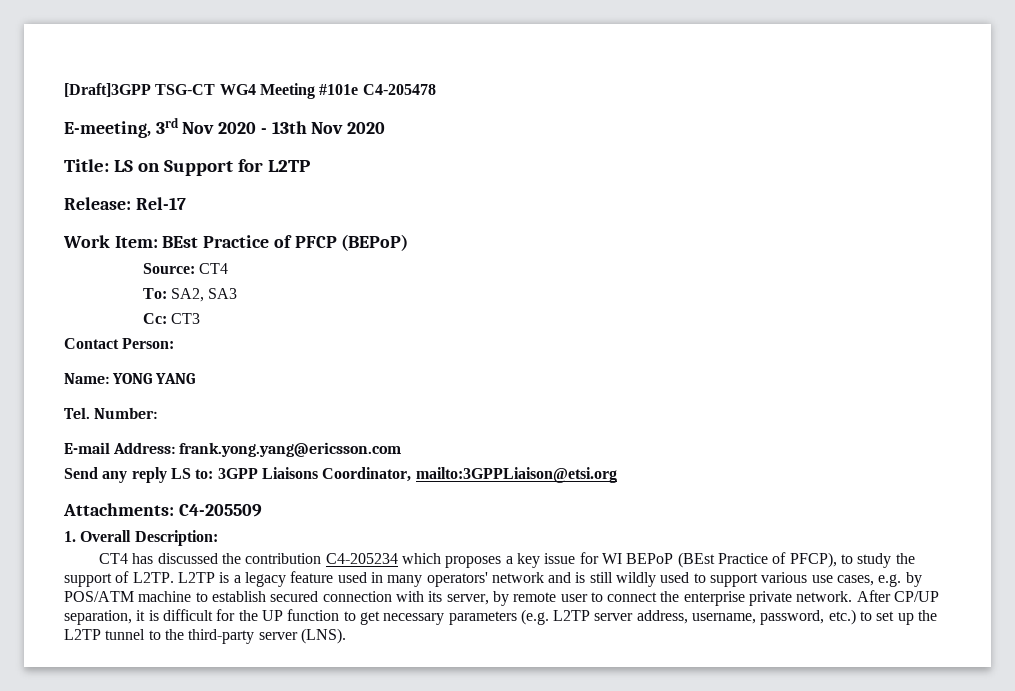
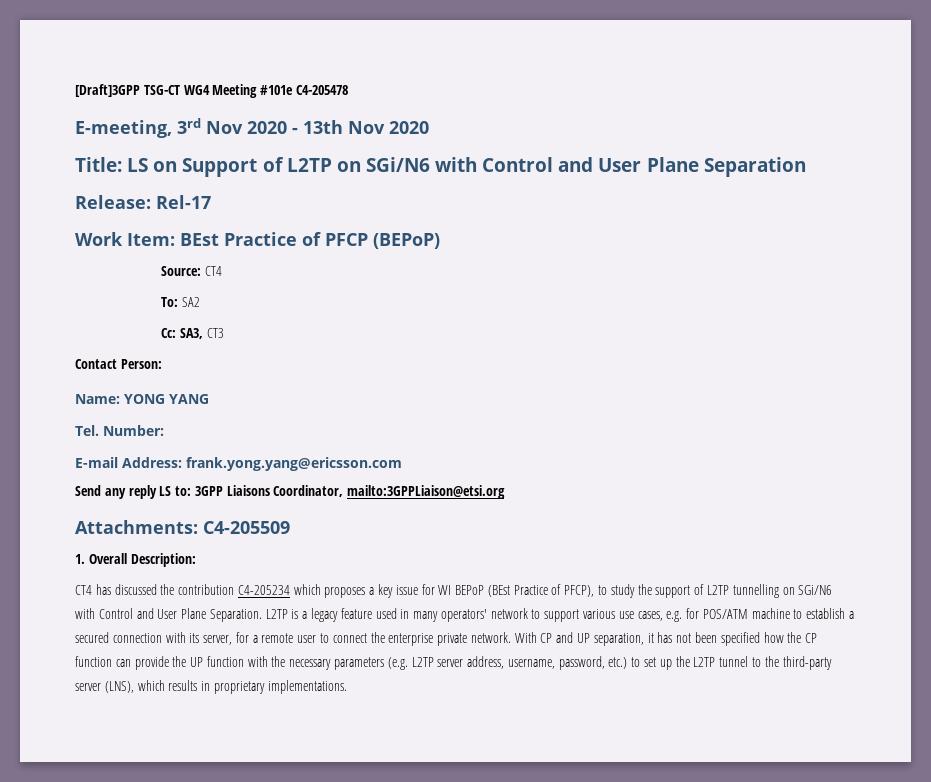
- Title: LS on Support for L2TP
+ Title: LS on Support of L2TP on SGi/N6 with Control and User Plane Separation
- To: SA2, SA3
+ To: SA2
- Cc: CT3
+ Cc: SA3, CT3
- CT4 has discussed the contribution C4-205234 which proposes a key issue for WI BEPoP (BEst Practice of PFCP), to study the support of L2TP.
+ CT4 has discussed the contribution C4-205234 which proposes a key issue for WI BEPoP (BEst Practice of PFCP), to study the support of L2TP tunnelling on SGi/N6 with Control and User Plane Separation.
- L2TP is a legacy feature used in many operators' network and is still wildly used to support various use cases, e.g. by POS/ATM machine to establish secured connection with its server, by remote user to connect the enterprise private network.
+ L2TP is a legacy feature used in many operators' network to support various use cases, e.g. for POS/ATM machine to establish a secured connection with its server, for a remote user to connect the enterprise private network.
- After CP/UP separation, it is difficult for the UP function to get necessary parameters (e.g. L2TP server address, username, password, etc.) to set up the L2TP tunnel to the third-party server (LNS).
+ With CP and UP separation, it has not been specified how the CP function can provide the UP function with the necessary parameters (e.g. L2TP server address, username, password, etc.) to set up the L2TP tunnel to the third-party server (LNS), which results in proprietary implementations.

